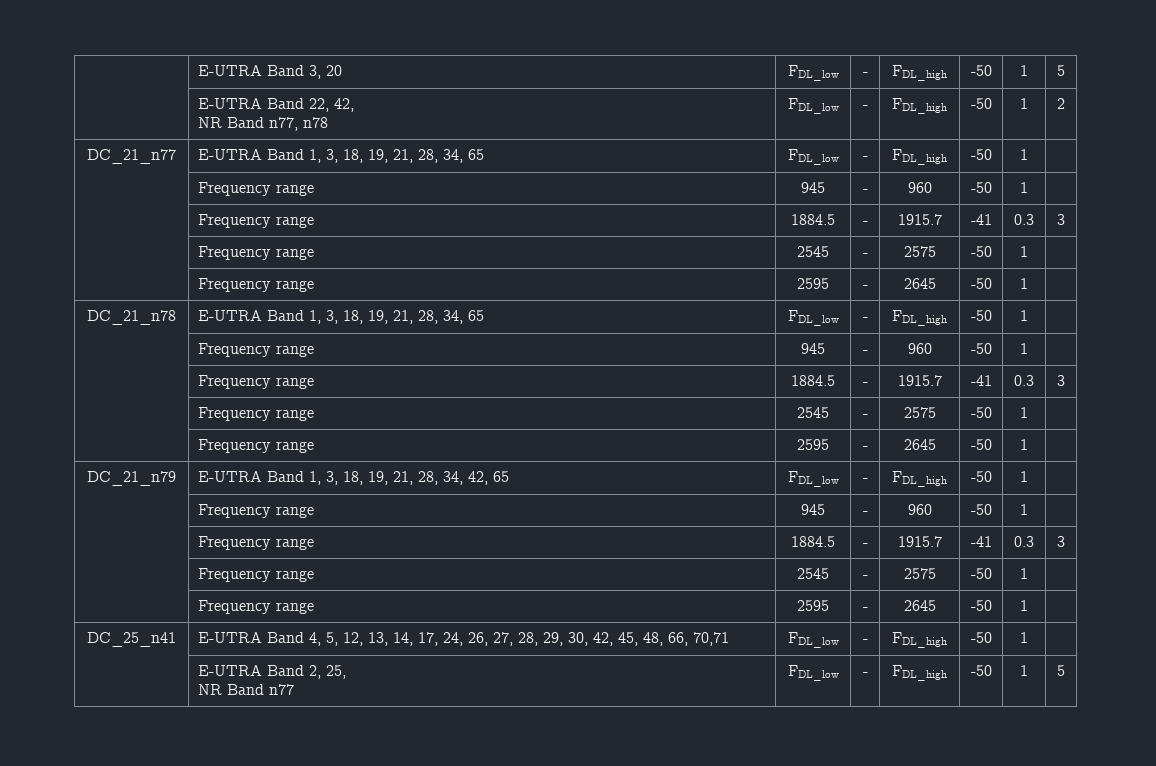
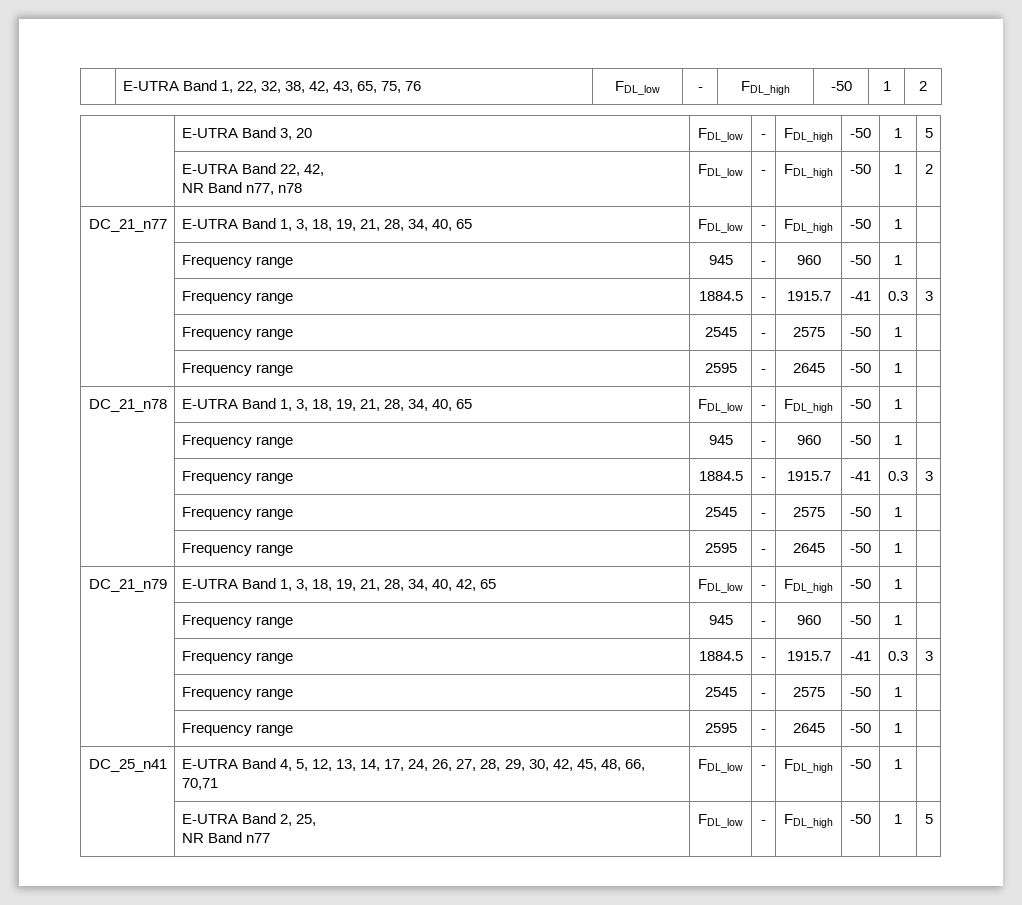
+ | E-UTRA Band 1, 22, 32, 38, 42, 43, 65, 75, 76 | FDL_low | - | FDL_high | -50 | 1 | 2
- DC_21_n77 | E-UTRA Band 1, 3, 18, 19, 21, 28, 34, 65 | FDL_low | - | FDL_high | -50 | 1 |
+ DC_21_n77 | E-UTRA Band 1, 3, 18, 19, 21, 28, 34, 40, 65 | FDL_low | - | FDL_high | -50 | 1 |
- DC_21_n78 | E-UTRA Band 1, 3, 18, 19, 21, 28, 34, 65 | FDL_low | - | FDL_high | -50 | 1 |
+ DC_21_n78 | E-UTRA Band 1, 3, 18, 19, 21, 28, 34, 40, 65 | FDL_low | - | FDL_high | -50 | 1 |
- DC_21_n79 | E-UTRA Band 1, 3, 18, 19, 21, 28, 34, 42, 65 | FDL_low | - | FDL_high | -50 | 1 |
+ DC_21_n79 | E-UTRA Band 1, 3, 18, 19, 21, 28, 34, 40, 42, 65 | FDL_low | - | FDL_high | -50 | 1 |

